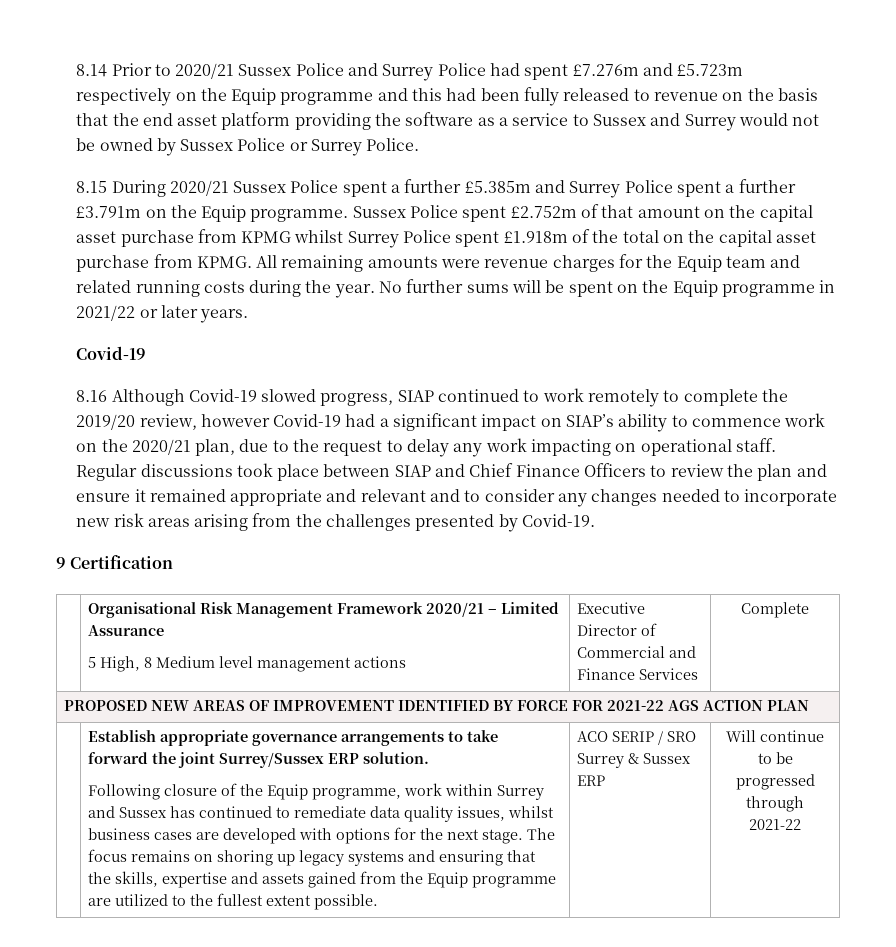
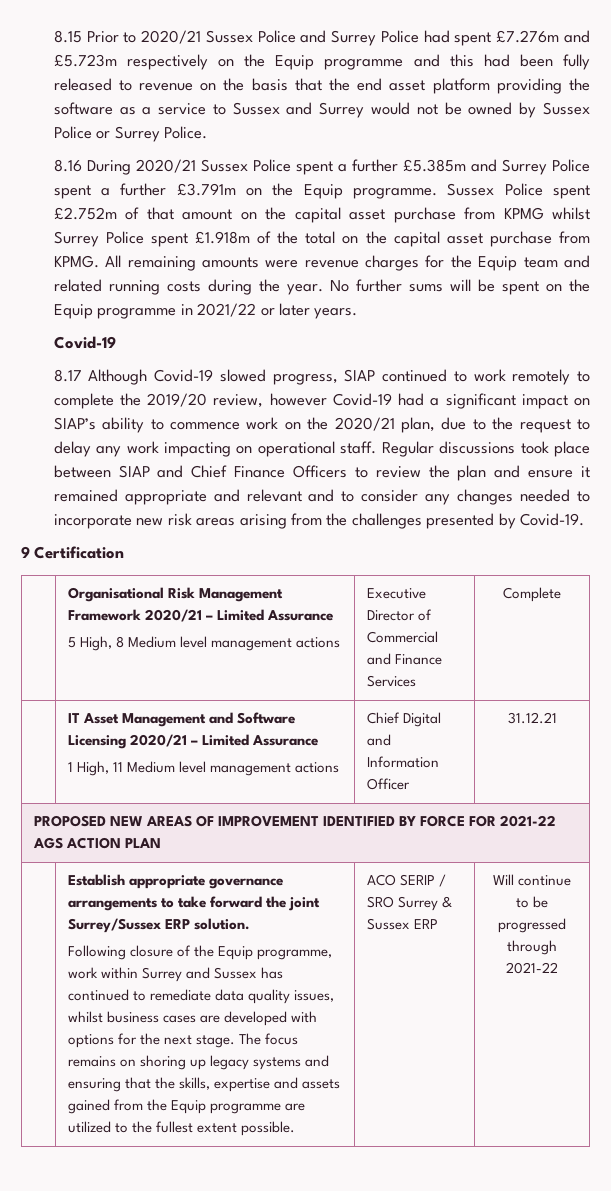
- 8.14 Prior to 2020/21 Sussex Police and Surrey Police had spent £7.276m and £5.723m respectively on the Equip programme and this had been fully released to revenue on the basis that the end asset platform providing the software as a service to Sussex and Surrey would not be owned by Sussex Police or Surrey Police.
+ 8.15 Prior to 2020/21 Sussex Police and Surrey Police had spent £7.276m and £5.723m respectively on the Equip programme and this had been fully released to revenue on the basis that the end asset platform providing the software as a service to Sussex and Surrey would not be owned by Sussex Police or Surrey Police.
- 8.15 During 2020/21 Sussex Police spent a further £5.385m and Surrey Police spent a further £3.791m on the Equip programme.
+ 8.16 During 2020/21 Sussex Police spent a further £5.385m and Surrey Police spent a further £3.791m on the Equip programme.
- 8.16 Although Covid-19 slowed progress, SIAP continued to work remotely to complete the 2019/20 review, however Covid-19 had a significant impact on SIAP’s ability to commence work on the 2020/21 plan, due to the request to delay any work impacting on operational staff.
+ 8.17 Although Covid-19 slowed progress, SIAP continued to work remotely to complete the 2019/20 review, however Covid-19 had a significant impact on SIAP’s ability to commence work on the 2020/21 plan, due to the request to delay any work impacting on operational staff.
+ | IT Asset Management and Software Licensing 2020/21 – Limited Assurance
+ 1 High, 11 Medium level management actions | Chief Digital and Information Officer | 31.12.21

